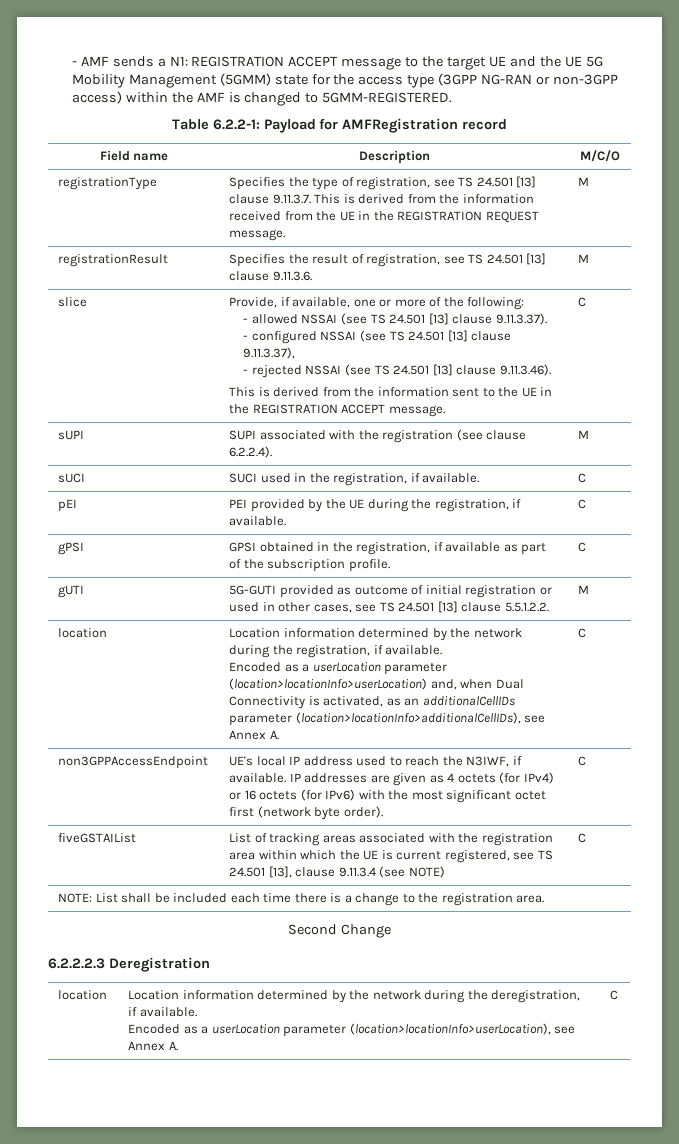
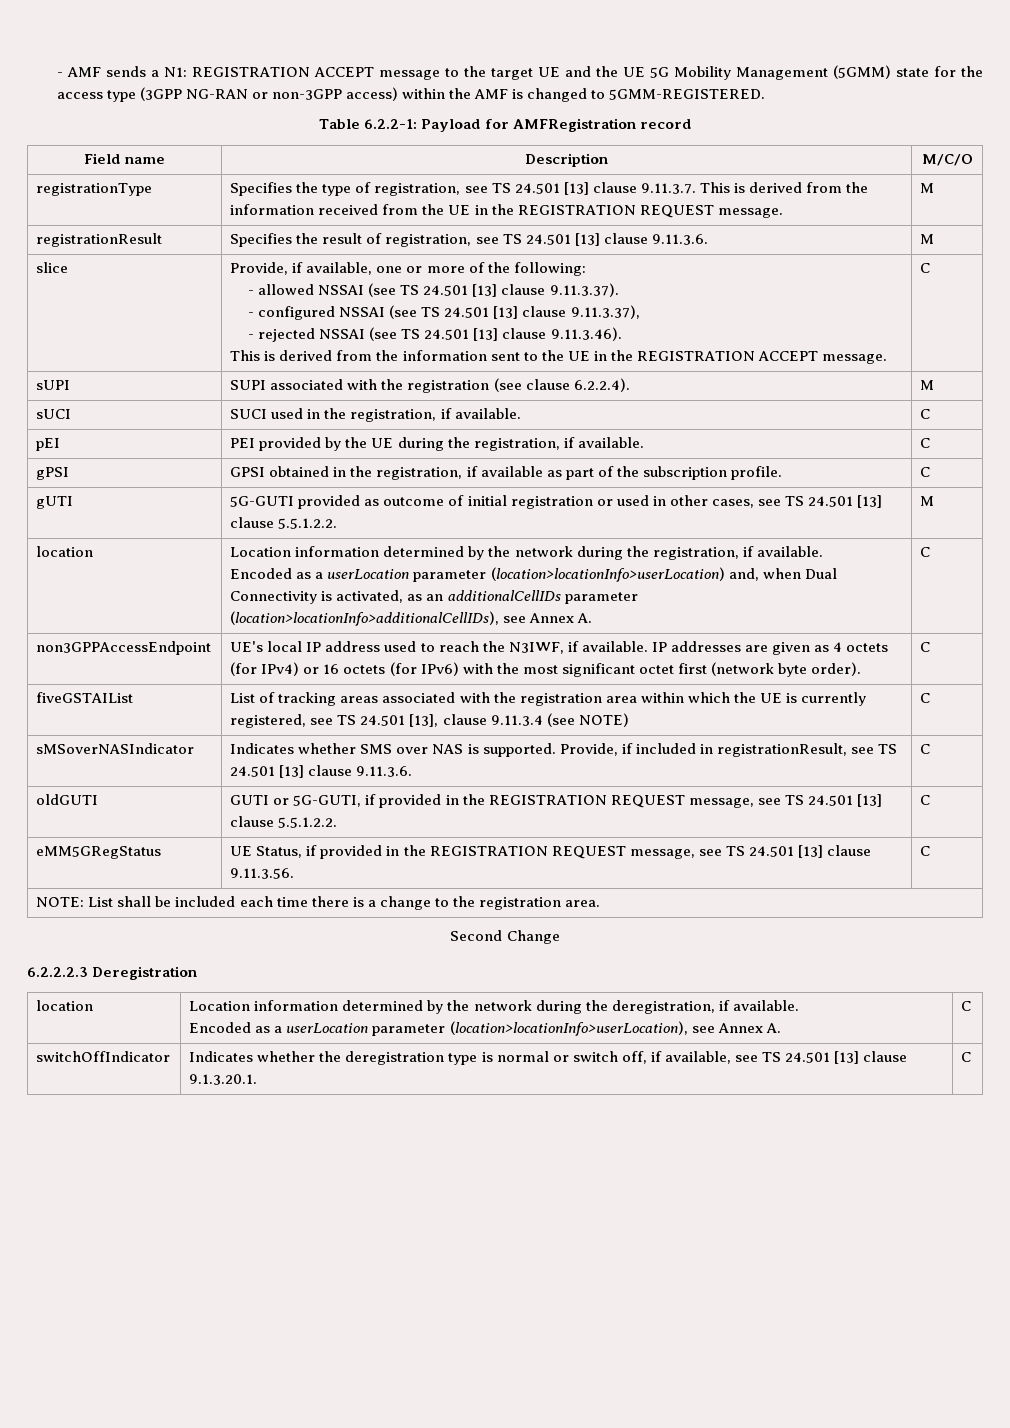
- fiveGSTAIList | List of tracking areas associated with the registration area within which the UE is current registered, see TS 24.501 [13], clause 9.11.3.4 (see NOTE) | C
+ fiveGSTAIList | List of tracking areas associated with the registration area within which the UE is currently registered, see TS 24.501 [13], clause 9.11.3.4 (see NOTE) | C
+ sMSoverNASIndicator | Indicates whether SMS over NAS is supported. Provide, if included in registrationResult, see TS 24.501 [13] clause 9.11.3.6. | C
+ oldGUTI | GUTI or 5G-GUTI, if provided in the REGISTRATION REQUEST message, see TS 24.501 [13] clause 5.5.1.2.2. | C
+ eMM5GRegStatus | UE Status, if provided in the REGISTRATION REQUEST message, see TS 24.501 [13] clause 9.11.3.56. | C
+ switchOffIndicator | Indicates whether the deregistration type is normal or switch off, if available, see TS 24.501 [13] clause 9.1.3.20.1. | C

